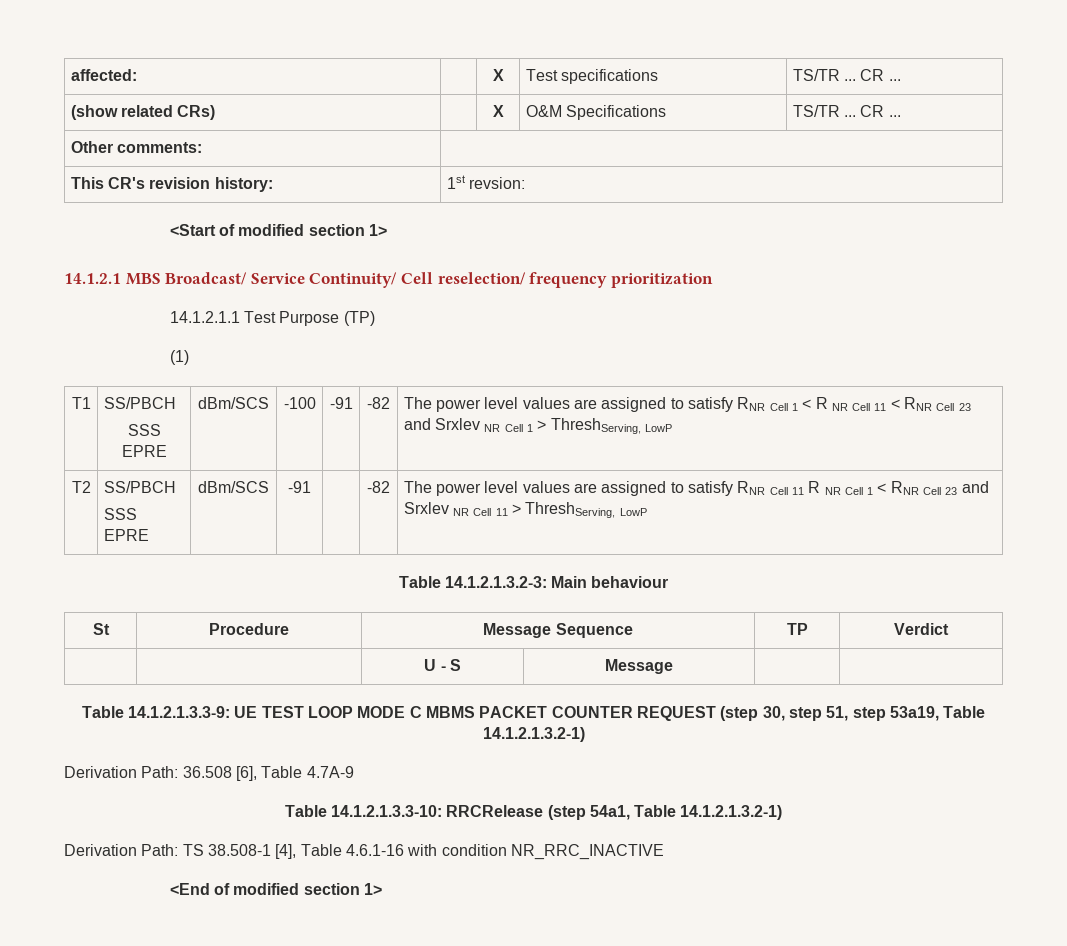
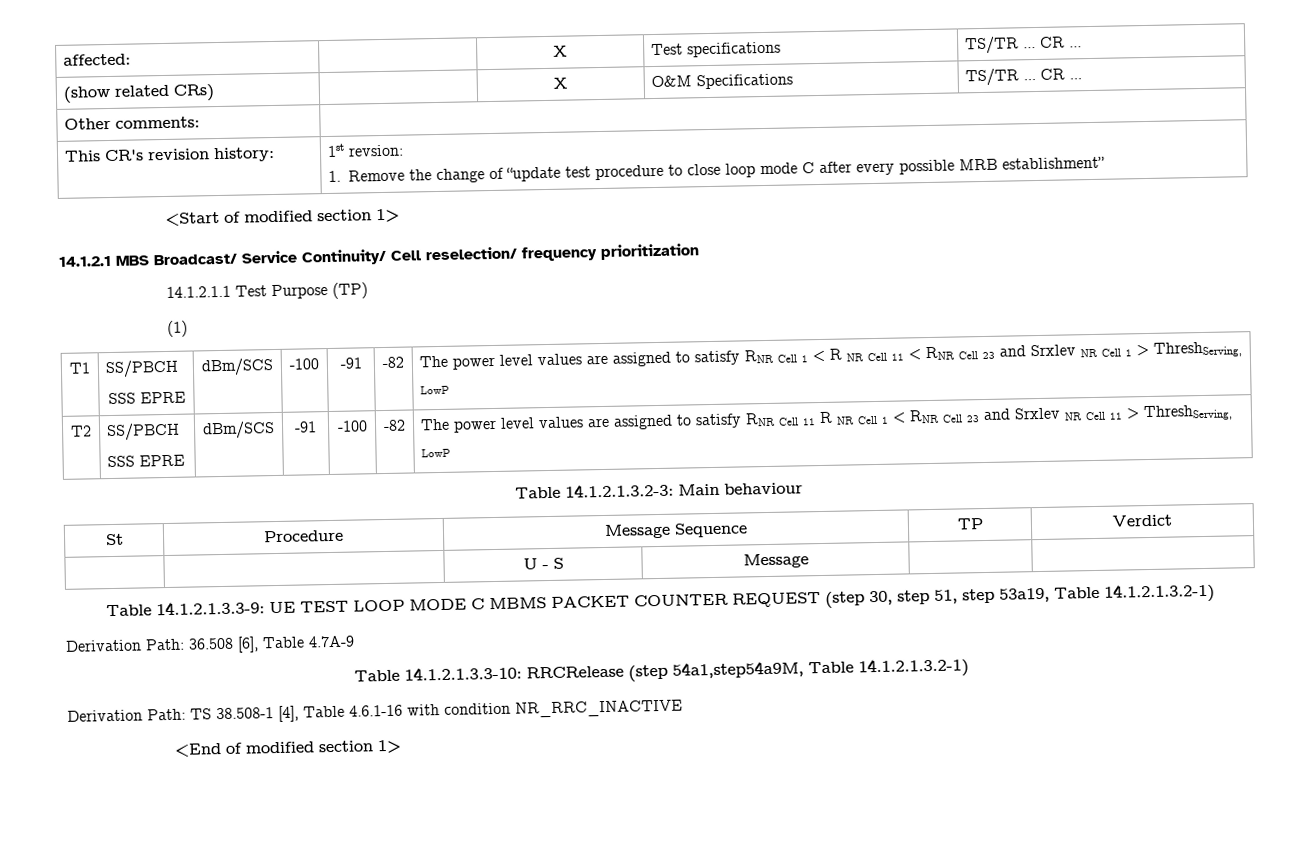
  This CR's revision history: | 1st revsion:
+ 1. Remove the change of “update test procedure to close loop mode C after every possible MRB establishment”
  T2 | SS/PBCH
- SSS EPRE | dBm/SCS | -91 | | -82 | The power level values are assigned to satisfy RNR Cell 11 R NR Cell 1 < RNR Cell 23 and Srxlev NR Cell 11 > ThreshServing, LowP
+ SSS EPRE | dBm/SCS | -91 | -100 | -82 | The power level values are assigned to satisfy RNR Cell 11 R NR Cell 1 < RNR Cell 23 and Srxlev NR Cell 11 > ThreshServing, LowP
- Table 14.1.2.1.3.3-10: RRCRelease (step 54a1, Table 14.1.2.1.3.2-1)
+ Table 14.1.2.1.3.3-10: RRCRelease (step 54a1,step54a9M, Table 14.1.2.1.3.2-1)

